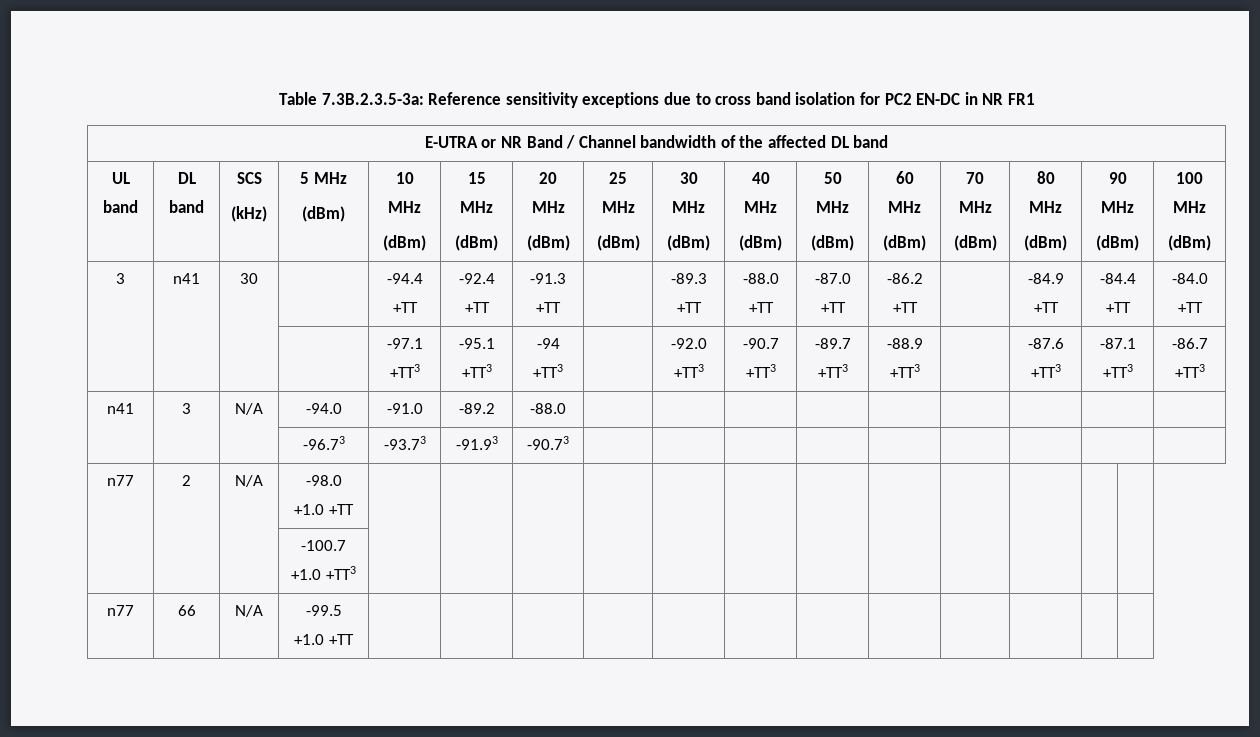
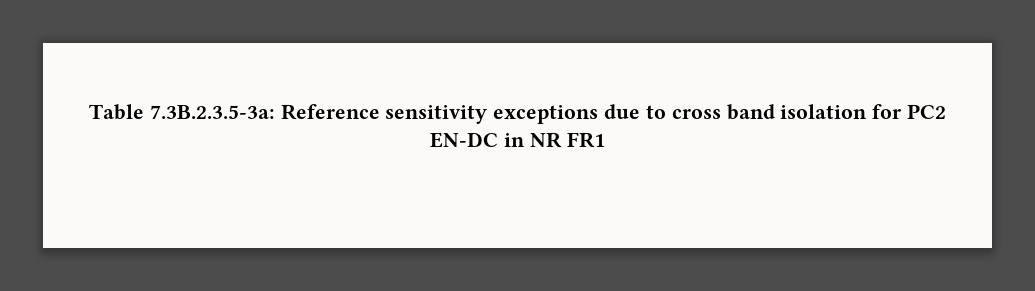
- E-UTRA or NR Band / Channel bandwidth of the affected DL band
- UL band | DL band | SCS
- (kHz) | 5 MHz
- (dBm) | 10 MHz
- (dBm) | 15 MHz
- (dBm) | 20 MHz
- (dBm) | 25 MHz
- (dBm) | 30 MHz
- (dBm) | 40 MHz
- (dBm) | 50 MHz
- (dBm) | 60 MHz
- (dBm) | 70 MHz
- (dBm) | 80 MHz
- (dBm) | 90 MHz
- (dBm) | 100 MHz
- (dBm)
- 3 | n41 | 30 | | -94.4 +TT | -92.4 +TT | -91.3 +TT | | -89.3 +TT | -88.0 +TT | -87.0 +TT | -86.2 +TT | | -84.9 +TT | -84.4 +TT | -84.0 +TT
- | | | | -97.1 +TT3 | -95.1 +TT3 | -94 +TT3 | | -92.0 +TT3 | -90.7 +TT3 | -89.7 +TT3 | -88.9 +TT3 | | -87.6 +TT3 | -87.1 +TT3 | -86.7 +TT3
- n41 | 3 | N/A | -94.0 | -91.0 | -89.2 | -88.0 | | | | | | | | |
- | | | -96.73 | -93.73 | -91.93 | -90.73 | | | | | | | | |
- n77 | 2 | N/A | -98.0 +1.0 +TT | | | | | | | | | | | |
- | | | -100.7 +1.0 +TT3 | | | | | | | | | | | |
- n77 | 66 | N/A | -99.5 +1.0 +TT | | | | | | | | | | | |

